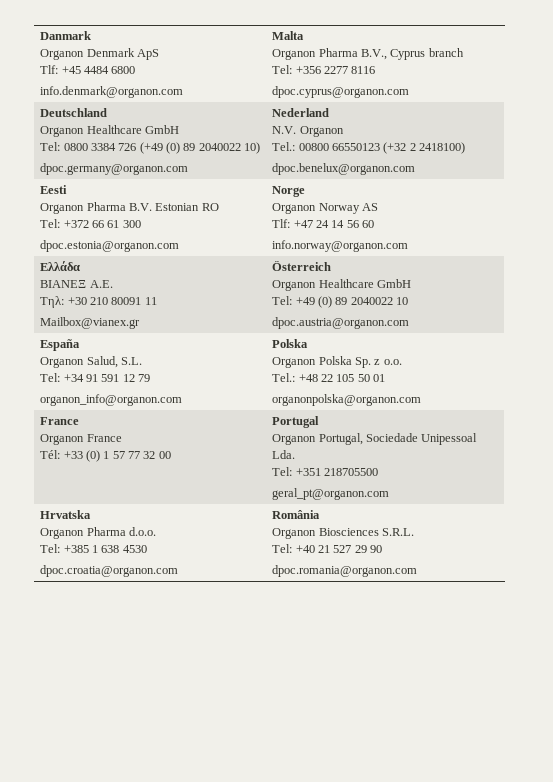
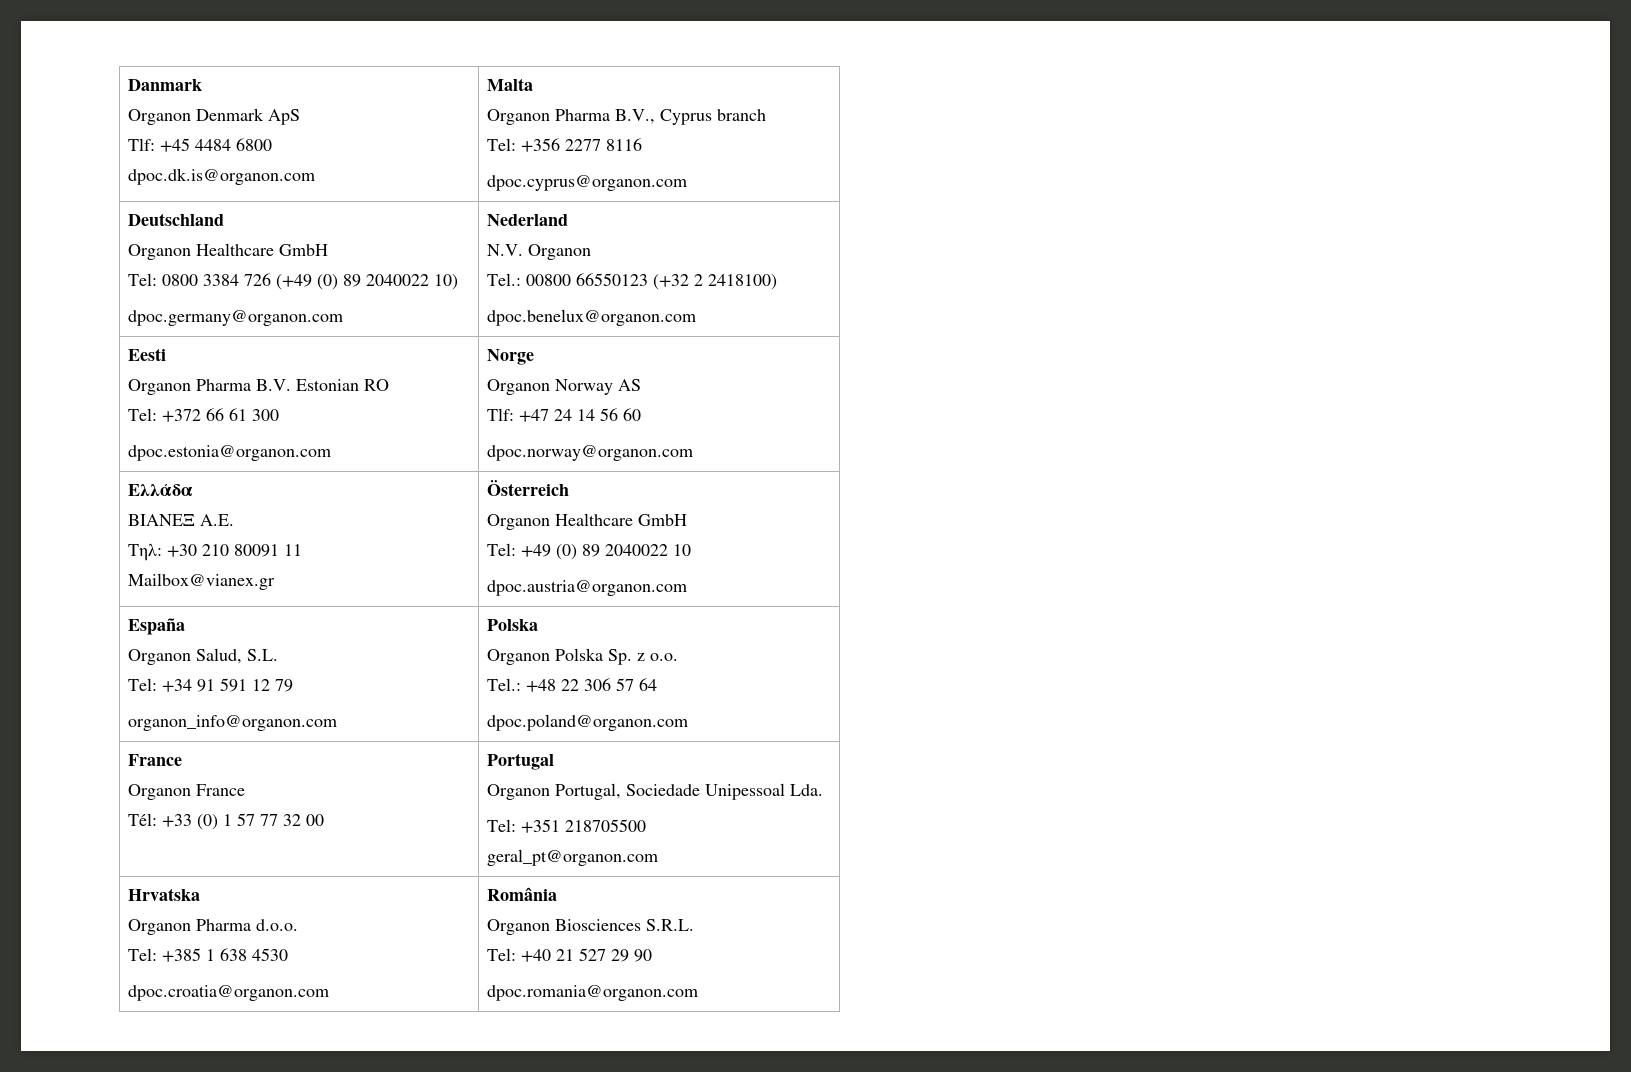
  Danmark
  Organon Denmark ApS
  Tlf: +45 4484 6800
- info.denmark@organon.com | Malta
+ dpoc.dk.is@organon.com | Malta
  Eesti
  Organon Pharma B.V. Estonian RO
  Tel: +372 66 61 300
  dpoc.estonia@organon.com | Norge
  Organon Norway AS
  Tlf: +47 24 14 56 60
- info.norway@organon.com
+ dpoc.norway@organon.com
  España
  Organon Salud, S.L.
  Tel: +34 91 591 12 79
  organon_info@organon.com | Polska
  Organon Polska Sp. z o.o.
- Tel.: +48 22 105 50 01
- organonpolska@organon.com
+ Tel.: +48 22 306 57 64
+ dpoc.poland@organon.com

